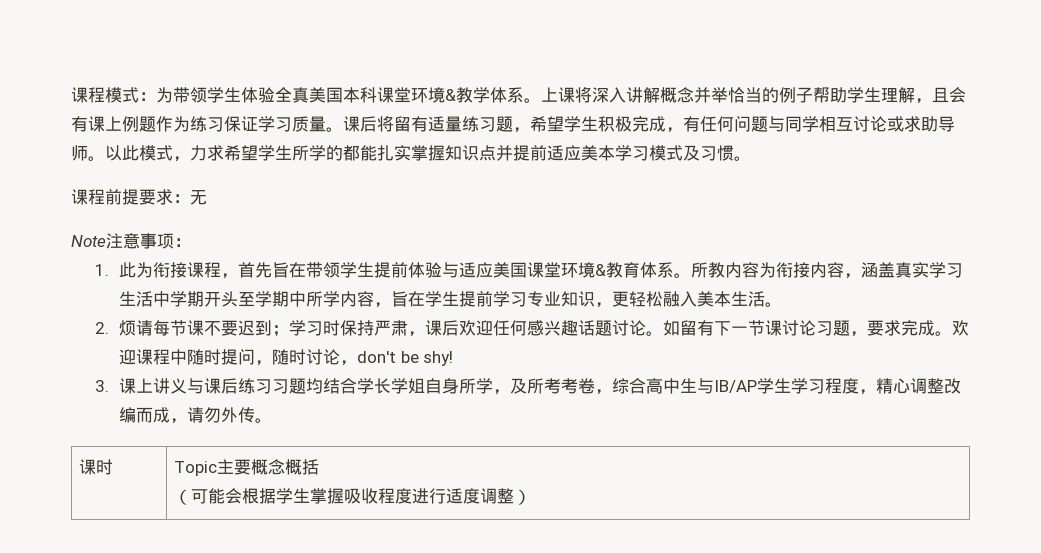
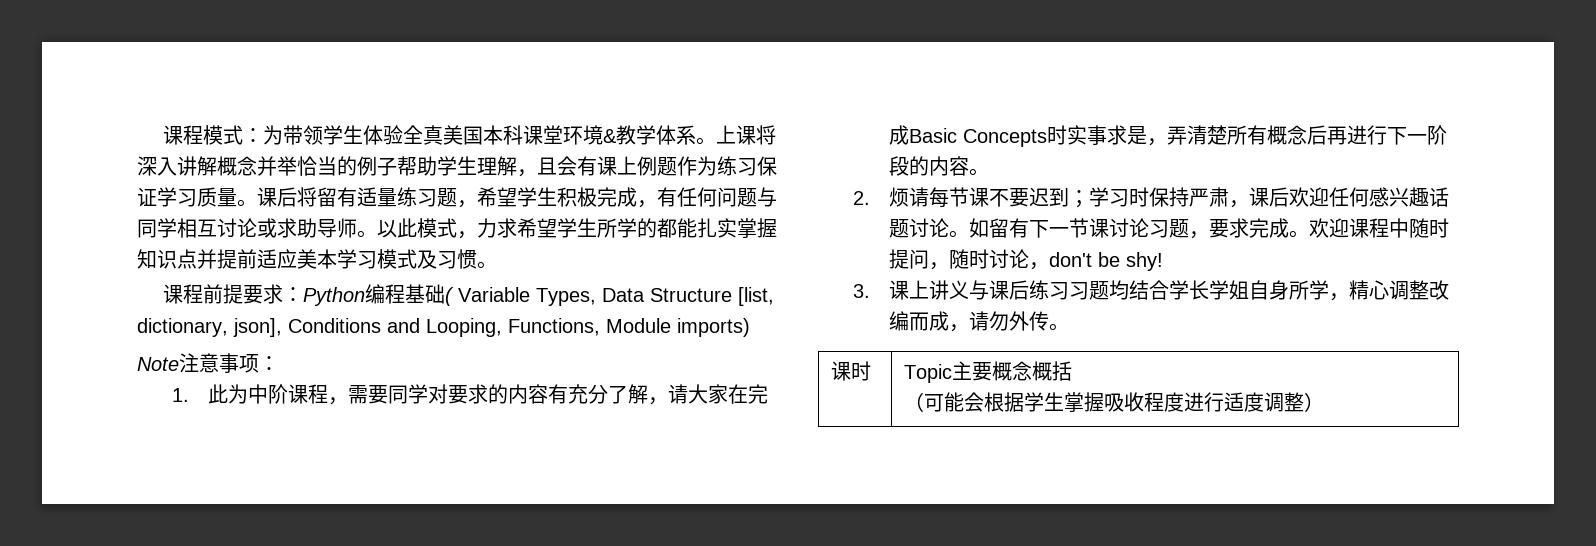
- 课程前提要求：无
+ 课程前提要求：Python编程基础( Variable Types, Data Structure [list, dictionary, json], Conditions and Looping, Functions, Module imports)
- 1.此为衔接课程，首先旨在带领学生提前体验与适应美国课堂环境&教育体系。所教内容为衔接内容，涵盖真实学习生活中学期开头至学期中所学内容，旨在学生提前学习专业知识，更轻松融入美本生活。
+ 1.此为中阶课程，需要同学对要求的内容有充分了解，请大家在完成Basic Concepts时实事求是，弄清楚所有概念后再进行下一阶段的内容。
- 3.课上讲义与课后练习习题均结合学长学姐自身所学，及所考考卷，综合高中生与IB/AP学生学习程度，精心调整改编而成，请勿外传。
+ 3.课上讲义与课后练习习题均结合学长学姐自身所学，精心调整改编而成，请勿外传。

